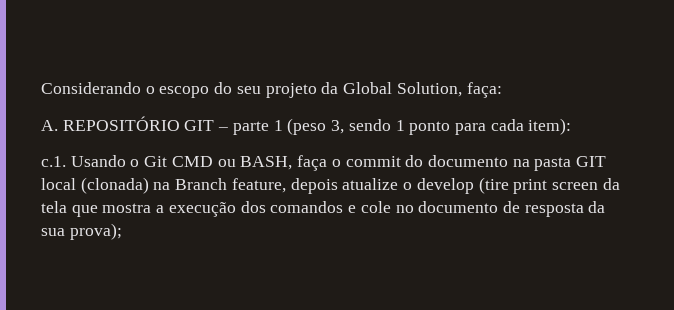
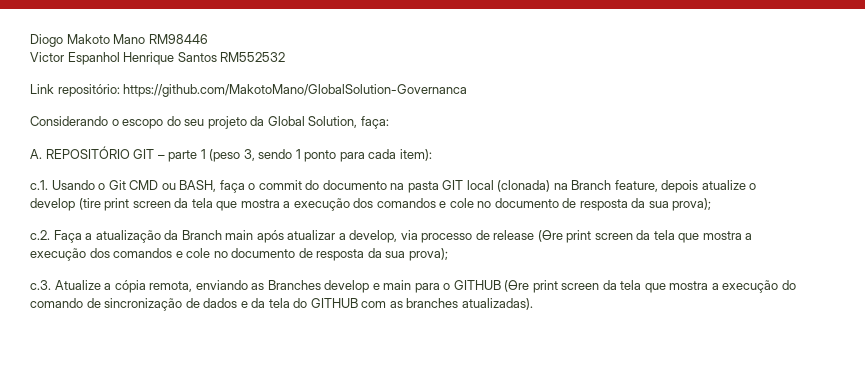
+ Diogo Makoto Mano RM98446
+ Victor Espanhol Henrique Santos RM552532
+ Link repositório: https://github.com/MakotoMano/GlobalSolution-Governanca
+ c.2. Faça a atualização da Branch main após atualizar a develop, via processo de release (Ɵre print screen da tela que mostra a execução dos comandos e cole no documento de resposta da sua prova);
+ c.3. Atualize a cópia remota, enviando as Branches develop e main para o GITHUB (Ɵre print screen da tela que mostra a execução do comando de sincronização de dados e da tela do GITHUB com as branches atualizadas).

